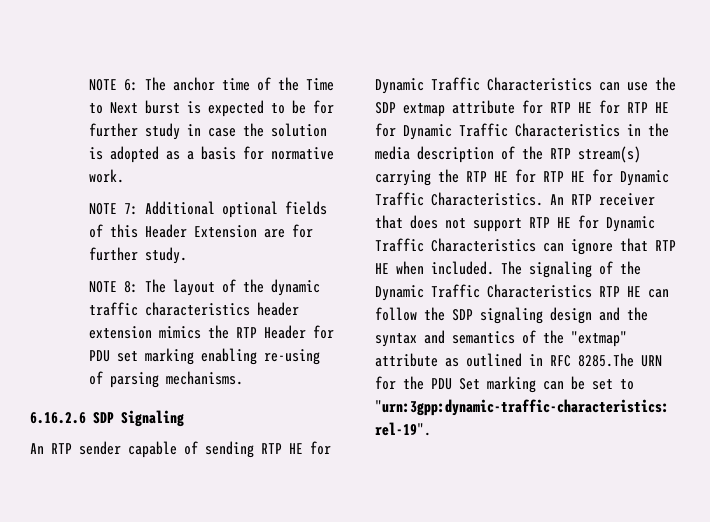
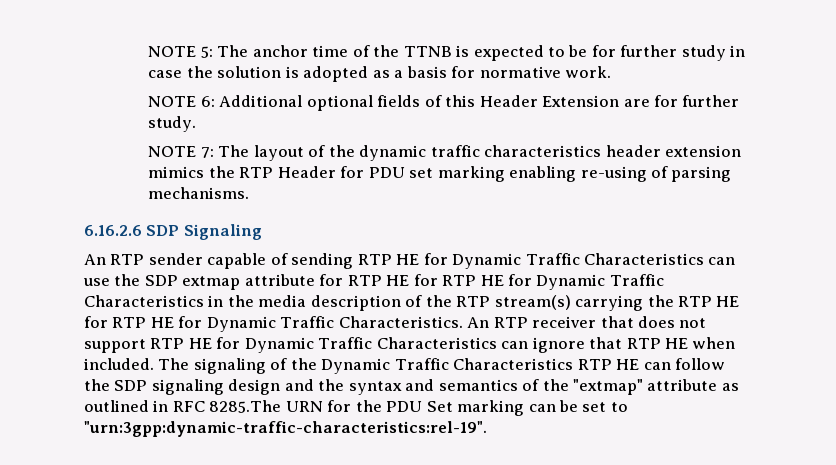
- NOTE 6: The anchor time of the Time to Next burst is expected to be for further study in case the solution is adopted as a basis for normative work.
+ NOTE 5: The anchor time of the TTNB is expected to be for further study in case the solution is adopted as a basis for normative work.
- NOTE 7: Additional optional fields of this Header Extension are for further study.
+ NOTE 6: Additional optional fields of this Header Extension are for further study.
- NOTE 8: The layout of the dynamic traffic characteristics header extension mimics the RTP Header for PDU set marking enabling re-using of parsing mechanisms.
+ NOTE 7: The layout of the dynamic traffic characteristics header extension mimics the RTP Header for PDU set marking enabling re-using of parsing mechanisms.

